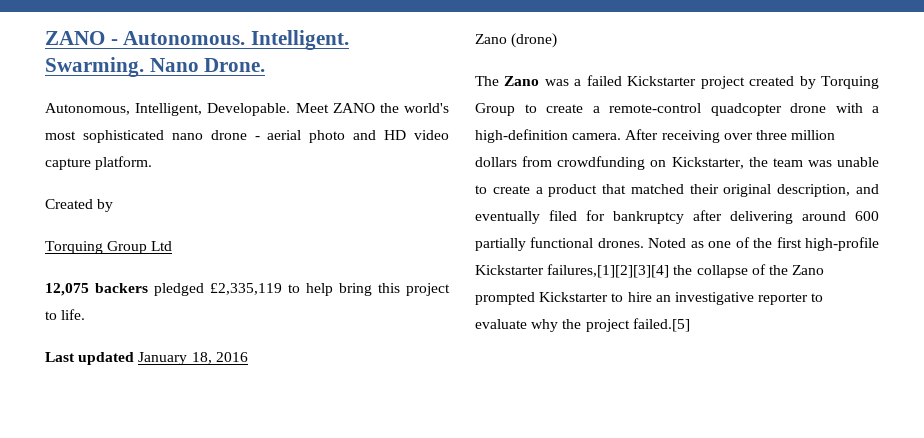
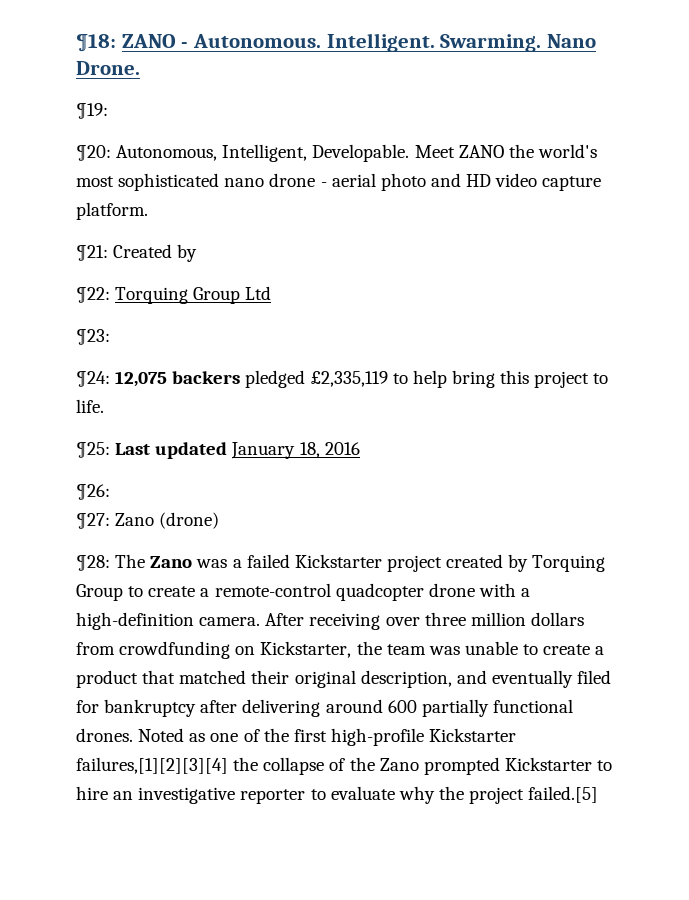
- ZANO - Autonomous.
+ ¶18: ZANO - Autonomous.
- Autonomous, Intelligent, Developable.
+ ¶19:
+ ¶20: Autonomous, Intelligent, Developable.
- Created by
+ ¶21: Created by
- Torquing Group Ltd
+ ¶22: Torquing Group Ltd
- 12,075 backers pledged £2,335,119 to help bring this project to life.
+ ¶23:
+ ¶24: 12,075 backers pledged £2,335,119 to help bring this project to life.
- Last updated January 18, 2016
+ ¶25: Last updated January 18, 2016
- Zano (drone)
+ ¶26:
+ ¶27: Zano (drone)
- The Zano was a failed Kickstarter project created by Torquing Group to create a remote-control quadcopter drone with a high-definition camera.
+ ¶28: The Zano was a failed Kickstarter project created by Torquing Group to create a remote-control quadcopter drone with a high-definition camera.

